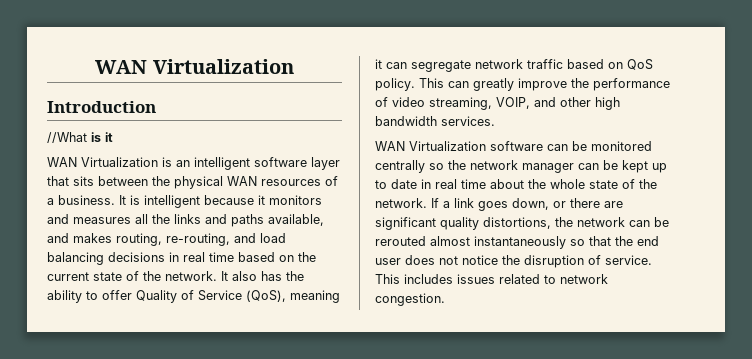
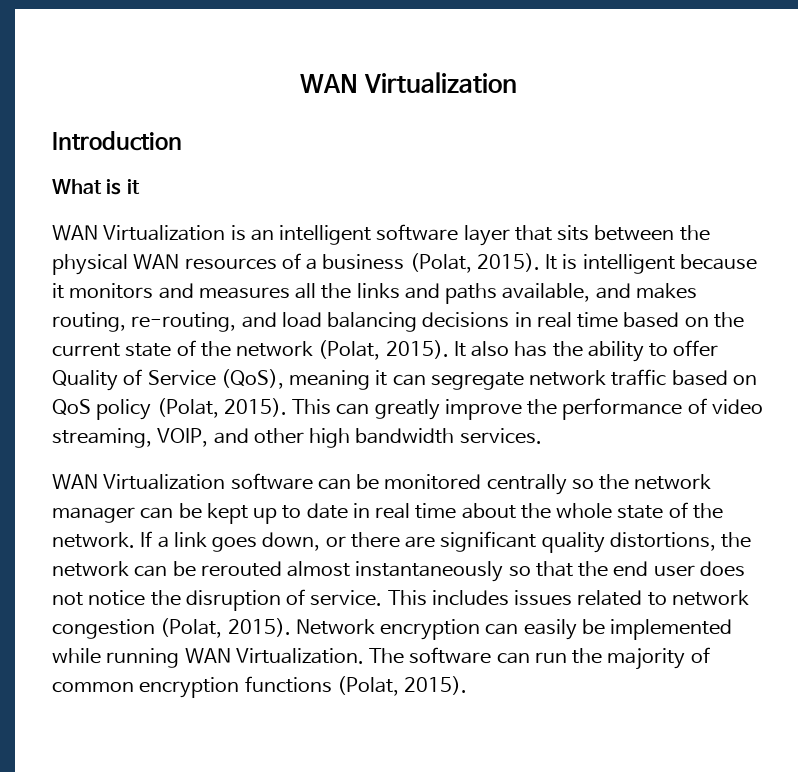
- //What is it
+ What is it
- WAN Virtualization is an intelligent software layer that sits between the physical WAN resources of a business.
+ WAN Virtualization is an intelligent software layer that sits between the physical WAN resources of a business (Polat, 2015).
- It is intelligent because it monitors and measures all the links and paths available, and makes routing, re-routing, and load balancing decisions in real time based on the current state of the network.
+ It is intelligent because it monitors and measures all the links and paths available, and makes routing, re-routing, and load balancing decisions in real time based on the current state of the network (Polat, 2015).
- It also has the ability to offer Quality of Service (QoS), meaning it can segregate network traffic based on QoS policy.
+ It also has the ability to offer Quality of Service (QoS), meaning it can segregate network traffic based on QoS policy (Polat, 2015).
- This includes issues related to network congestion.
+ This includes issues related to network congestion (Polat, 2015). Network encryption can easily be implemented while running WAN Virtualization. The software can run the majority of common encryption functions (Polat, 2015).

